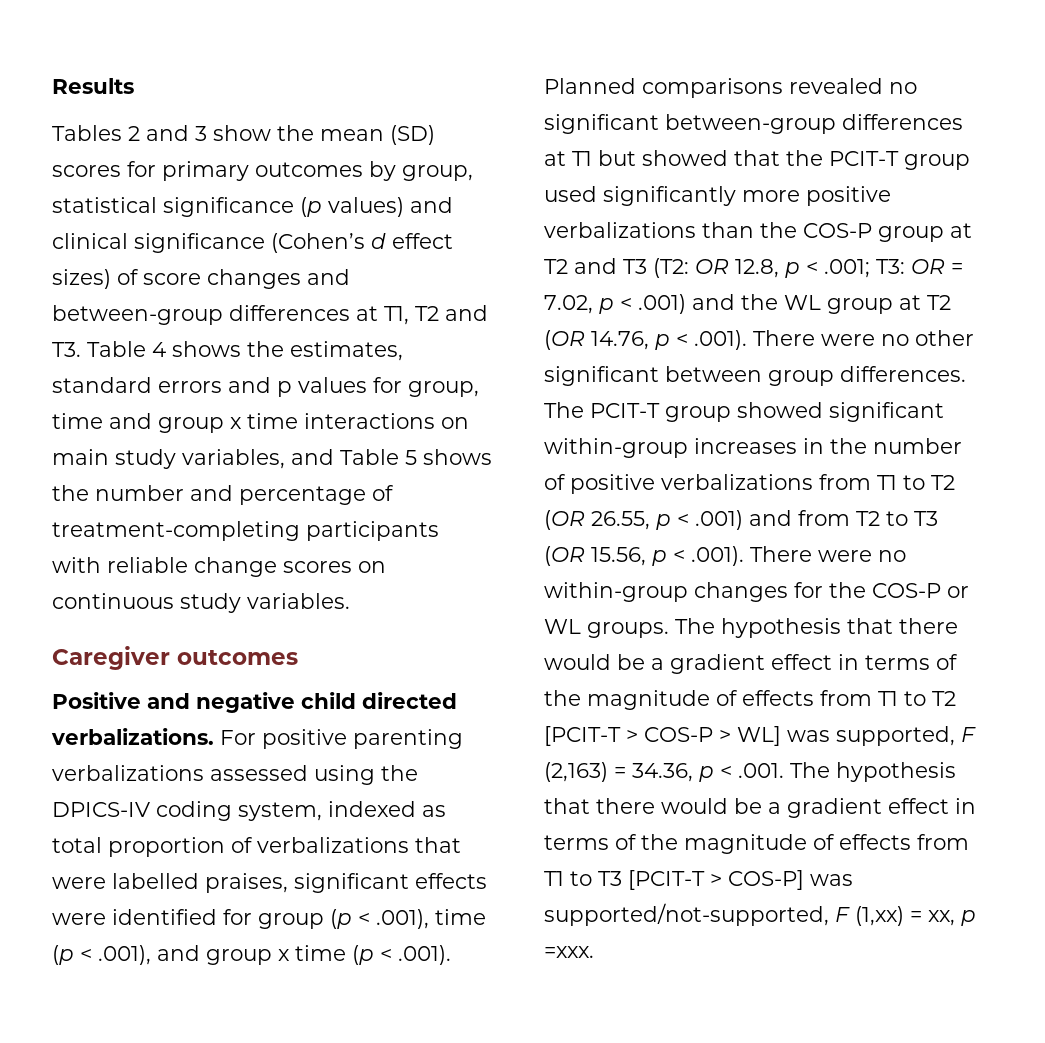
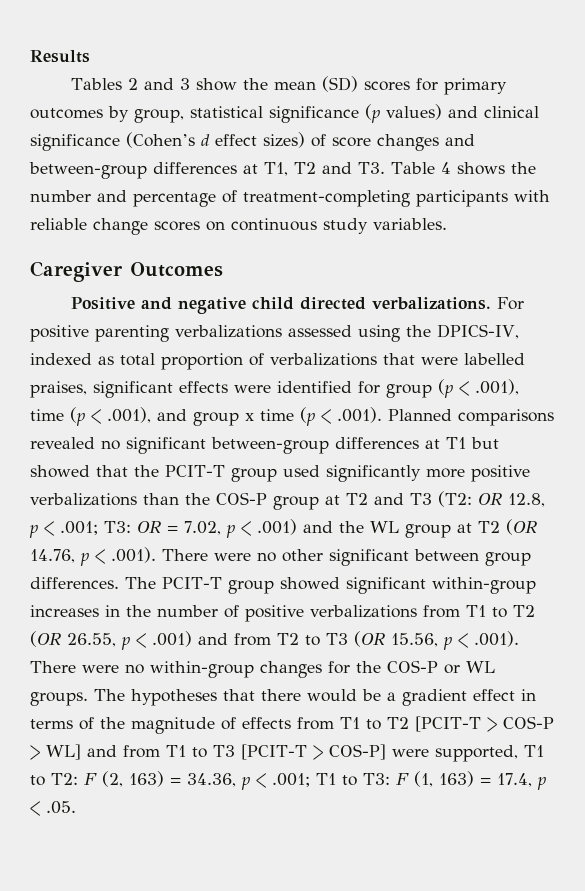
- Tables 2 and 3 show the mean (SD) scores for primary outcomes by group, statistical significance (p values) and clinical significance (Cohen’s d effect sizes) of score changes and between-group differences at T1, T2 and T3. Table 4 shows the estimates, standard errors and p values for group, time and group x time interactions on main study variables, and Table 5 shows the number and percentage of treatment-completing participants with reliable change scores on continuous study variables.
+ Tables 2 and 3 show the mean (SD) scores for primary outcomes by group, statistical significance (p values) and clinical significance (Cohen’s d effect sizes) of score changes and between-group differences at T1, T2 and T3. Table 4 shows the number and percentage of treatment-completing participants with reliable change scores on continuous study variables.
- Caregiver outcomes
+ Caregiver Outcomes
- For positive parenting verbalizations assessed using the DPICS-IV coding system, indexed as total proportion of verbalizations that were labelled praises, significant effects were identified for group (p < .001), time (p < .001), and group x time (p < .001). Planned comparisons revealed no significant between-group differences at T1 but showed that the PCIT-T group used significantly more positive verbalizations than the COS-P group at T2 and T3 (T2:
+ For positive parenting verbalizations assessed using the DPICS-IV, indexed as total proportion of verbalizations that were labelled praises, significant effects were identified for group (p < .001), time (p < .001), and group x time (p < .001). Planned comparisons revealed no significant between-group differences at T1 but showed that the PCIT-T group used significantly more positive verbalizations than the COS-P group at T2 and T3 (T2:
- The hypothesis that there would be a gradient effect in terms of the magnitude of effects from T1 to T2 [PCIT-T > COS-P > WL] was supported, F (2,163) = 34.36, p < .001. The hypothesis that there would be a gradient effect in terms of the magnitude of effects from T1 to T3 [PCIT-T > COS-P] was supported/not-supported, F (1,xx) = xx, p =xxx.
+ The hypotheses that there would be a gradient effect in terms of the magnitude of effects from T1 to T2 [PCIT-T > COS-P > WL] and from T1 to T3 [PCIT-T > COS-P] were supported, T1 to T2: F (2, 163) = 34.36, p < .001; T1 to T3: F (1, 163) = 17.4, p < .05.

